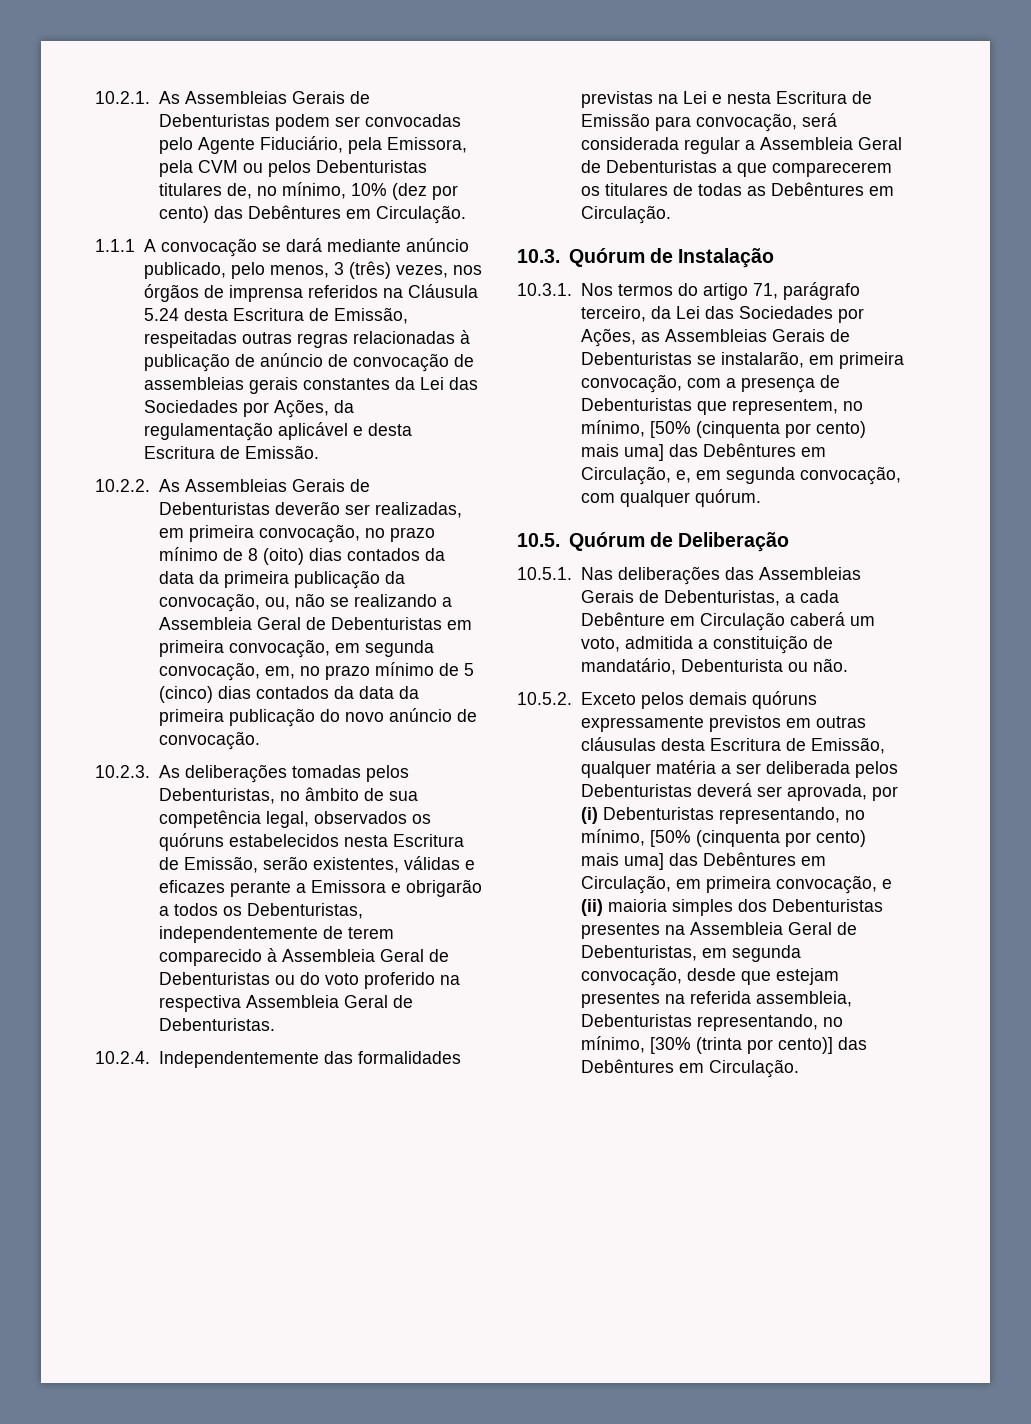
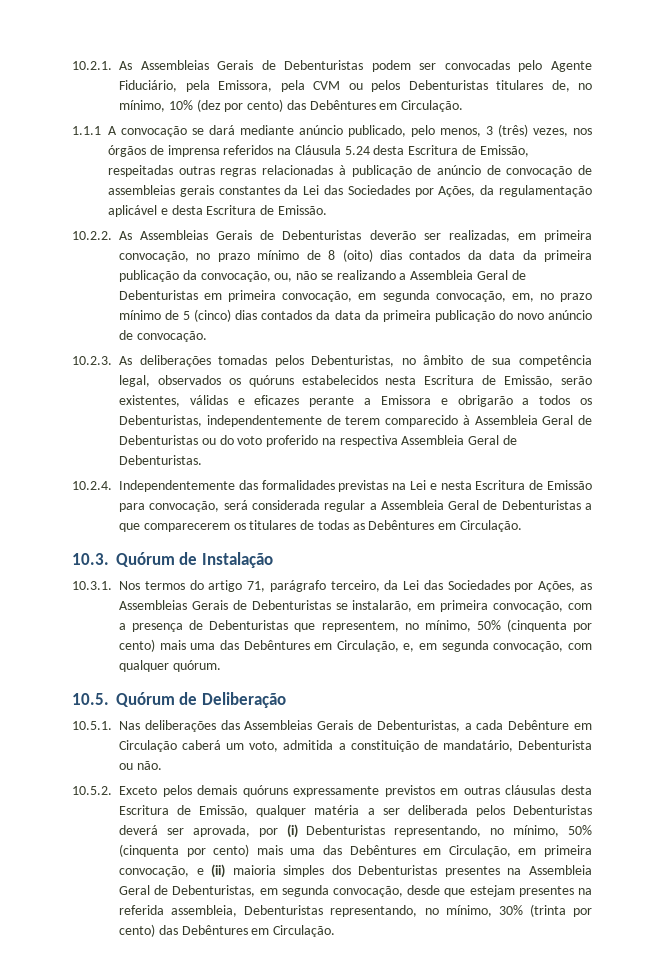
- 10.3.1. Nos termos do artigo 71, parágrafo terceiro, da Lei das Sociedades por Ações, as Assembleias Gerais de Debenturistas se instalarão, em primeira convocação, com a presença de Debenturistas que representem, no mínimo, [50% (cinquenta por cento) mais uma] das Debêntures em Circulação, e, em segunda convocação, com qualquer quórum.
+ 10.3.1. Nos termos do artigo 71, parágrafo terceiro, da Lei das Sociedades por Ações, as Assembleias Gerais de Debenturistas se instalarão, em primeira convocação, com a presença de Debenturistas que representem, no mínimo, 50% (cinquenta por cento) mais uma das Debêntures em Circulação, e, em segunda convocação, com qualquer quórum.
- 10.5.2. Exceto pelos demais quóruns expressamente previstos em outras cláusulas desta Escritura de Emissão, qualquer matéria a ser deliberada pelos Debenturistas deverá ser aprovada, por (i) Debenturistas representando, no mínimo, [50% (cinquenta por cento) mais uma] das Debêntures em Circulação, em primeira convocação, e (ii) maioria simples dos Debenturistas presentes na Assembleia Geral de Debenturistas, em segunda convocação, desde que estejam presentes na referida assembleia, Debenturistas representando, no mínimo, [30% (trinta por cento)] das Debêntures em Circulação.
+ 10.5.2. Exceto pelos demais quóruns expressamente previstos em outras cláusulas desta Escritura de Emissão, qualquer matéria a ser deliberada pelos Debenturistas deverá ser aprovada, por (i) Debenturistas representando, no mínimo, 50% (cinquenta por cento) mais uma das Debêntures em Circulação, em primeira convocação, e (ii) maioria simples dos Debenturistas presentes na Assembleia Geral de Debenturistas, em segunda convocação, desde que estejam presentes na referida assembleia, Debenturistas representando, no mínimo, 30% (trinta por cento) das Debêntures em Circulação.

